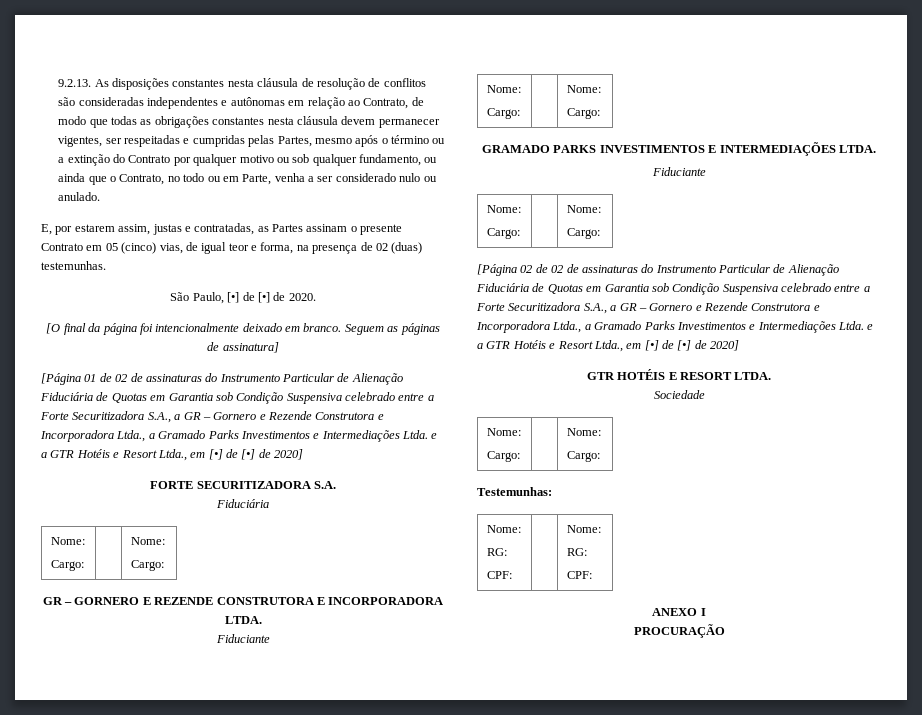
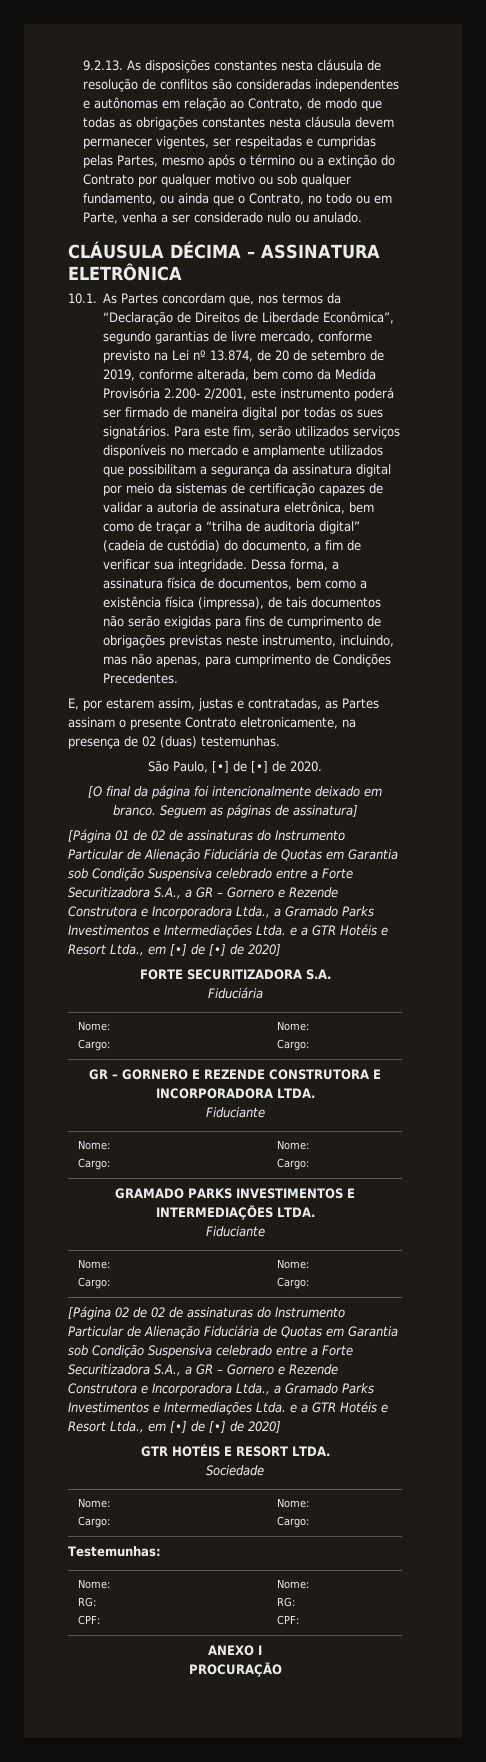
+ CLÁUSULA DÉCIMA – ASSINATURA ELETRÔNICA
+ 10.1. As Partes concordam que, nos termos da “Declaração de Direitos de Liberdade Econômica”, segundo garantias de livre mercado, conforme previsto na Lei nº 13.874, de 20 de setembro de 2019, conforme alterada, bem como da Medida Provisória 2.200- 2/2001, este instrumento poderá ser firmado de maneira digital por todas os sues signatários. Para este fim, serão utilizados serviços disponíveis no mercado e amplamente utilizados que possibilitam a segurança da assinatura digital por meio da sistemas de certificação capazes de validar a autoria de assinatura eletrônica, bem como de traçar a “trilha de auditoria digital” (cadeia de custódia) do documento, a fim de verificar sua integridade. Dessa forma, a assinatura física de documentos, bem como a existência física (impressa), de tais documentos não serão exigidas para fins de cumprimento de obrigações previstas neste instrumento, incluindo, mas não apenas, para cumprimento de Condições Precedentes.
- E, por estarem assim, justas e contratadas, as Partes assinam o presente Contrato em 05 (cinco) vias, de igual teor e forma, na presença de 02 (duas) testemunhas.
+ E, por estarem assim, justas e contratadas, as Partes assinam o presente Contrato eletronicamente, na presença de 02 (duas) testemunhas.

